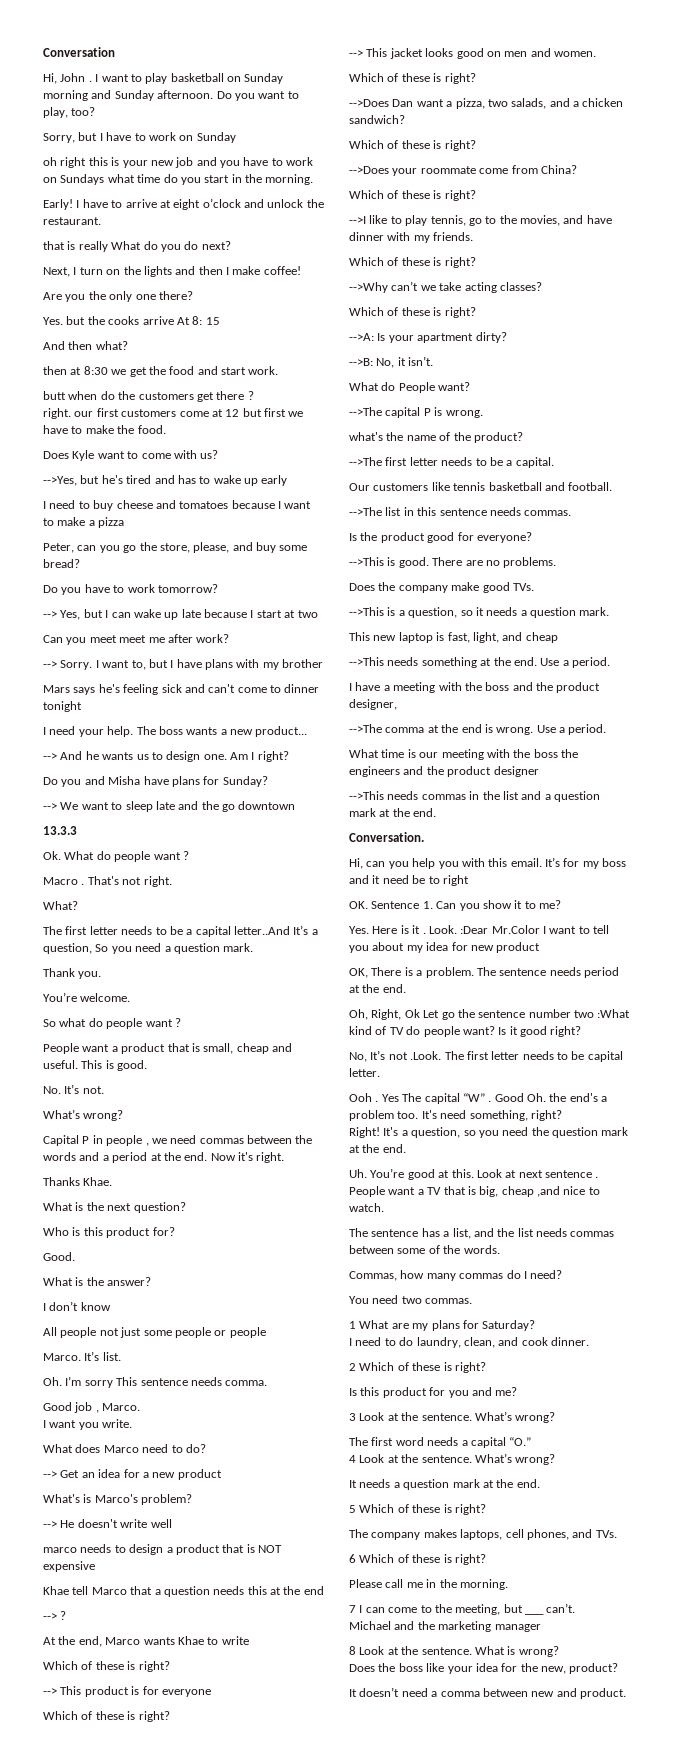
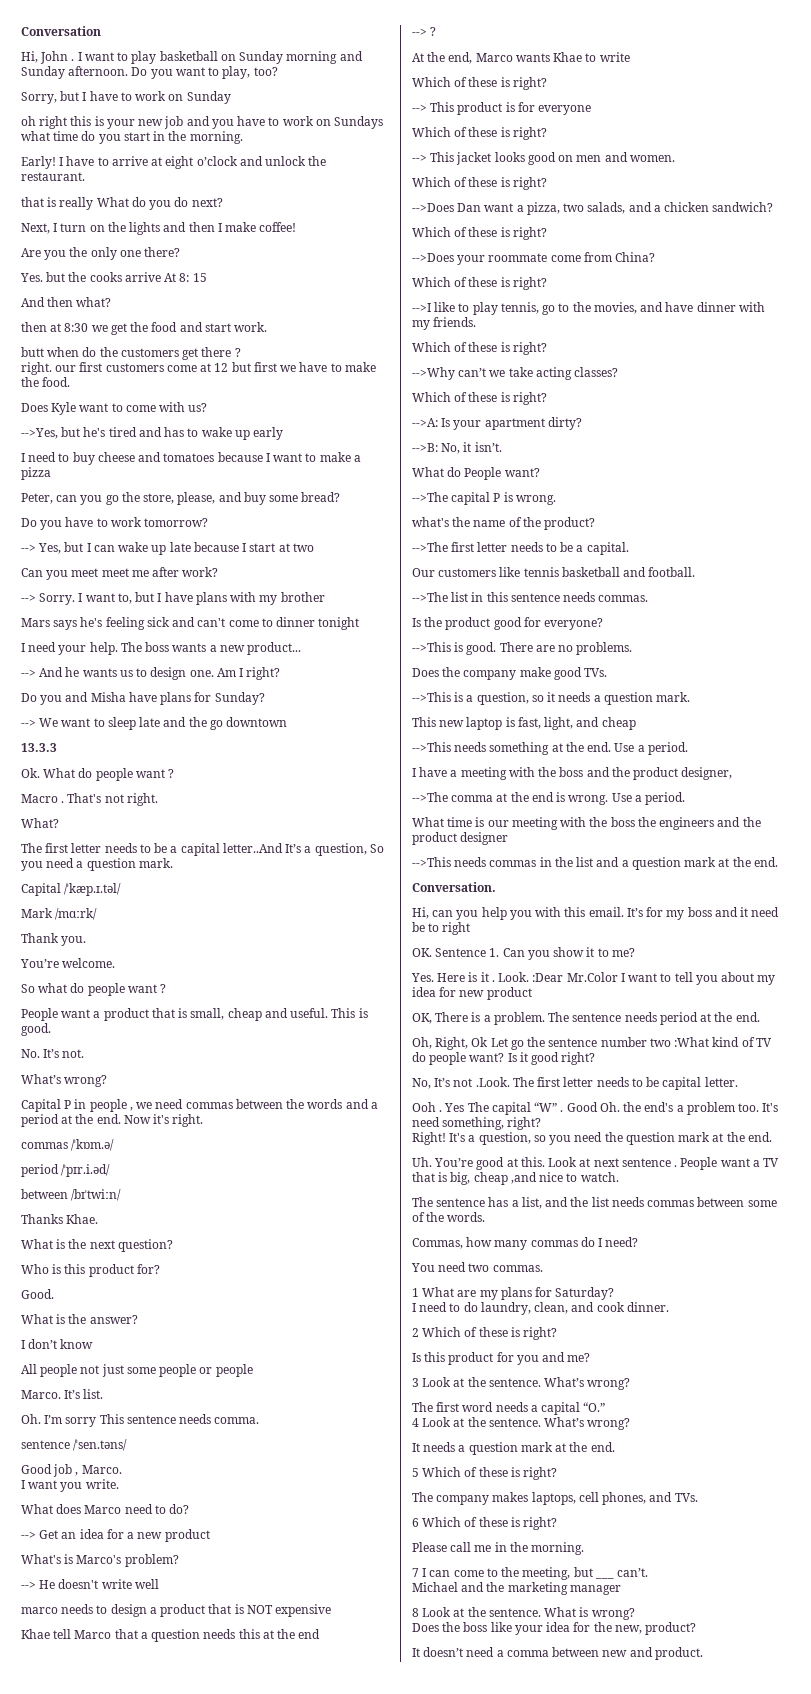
+ Capital /ˈkæp.ɪ.təl/
+ Mark /mɑːrk/
+ commas /ˈkɒm.ə/
+ period /ˈpɪr.i.əd/
+ between /bɪˈtwiːn/
+ sentence /ˈsen.təns/

